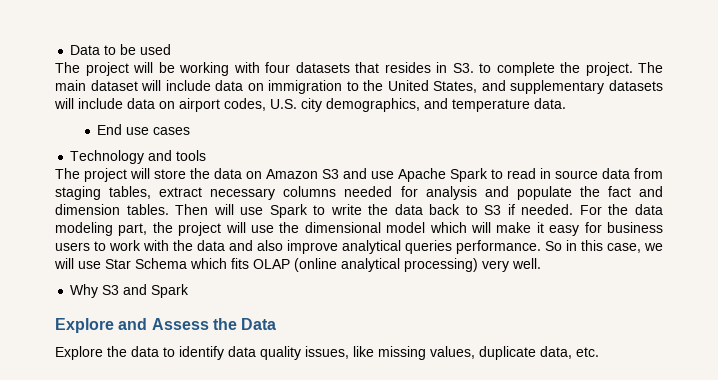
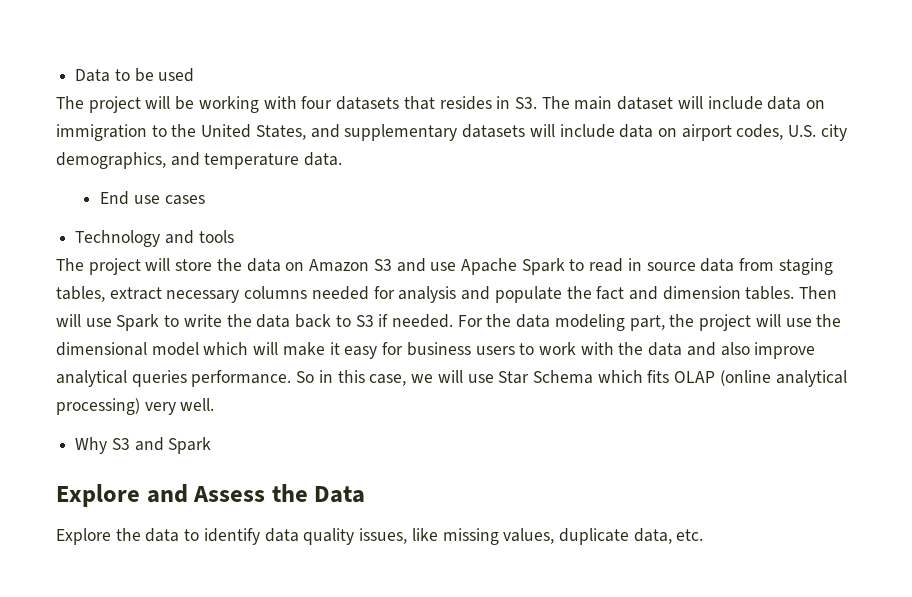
- The project will be working with four datasets that resides in S3. to complete the project. The main dataset will include data on immigration to the United States, and supplementary datasets will include data on airport codes, U.S. city demographics, and temperature data.
+ The project will be working with four datasets that resides in S3. The main dataset will include data on immigration to the United States, and supplementary datasets will include data on airport codes, U.S. city demographics, and temperature data.

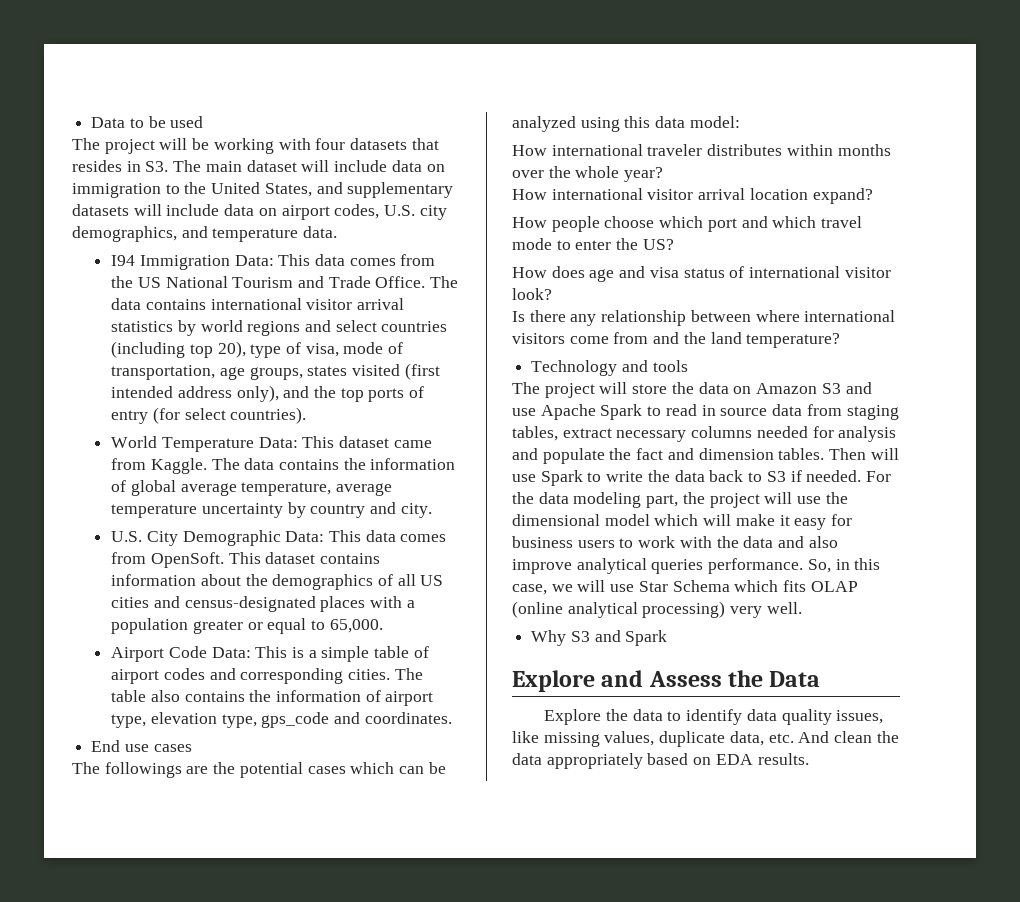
+ I94 Immigration Data: This data comes from the US National Tourism and Trade Office. The data contains international visitor arrival statistics by world regions and select countries (including top 20), type of visa, mode of transportation, age groups, states visited (first intended address only), and the top ports of entry (for select countries).
+ World Temperature Data: This dataset came from Kaggle. The data contains the information of global average temperature, average temperature uncertainty by country and city.
+ U.S. City Demographic Data: This data comes from OpenSoft. This dataset contains information about the demographics of all US cities and census-designated places with a population greater or equal to 65,000.
+ Airport Code Data: This is a simple table of airport codes and corresponding cities. The table also contains the information of airport type, elevation type, gps_code and coordinates.
  End use cases
+ The followings are the potential cases which can be analyzed using this data model:
+ How international traveler distributes within months over the whole year?
+ How international visitor arrival location expand?
+ How people choose which port and which travel mode to enter the US?
+ How does age and visa status of international visitor look?
+ Is there any relationship between where international visitors come from and the land temperature?
- So in this case, we will use Star Schema which fits OLAP (online analytical processing) very well.
+ So, in this case, we will use Star Schema which fits OLAP (online analytical processing) very well.
- Explore the data to identify data quality issues, like missing values, duplicate data, etc.
+ Explore the data to identify data quality issues, like missing values, duplicate data, etc. And clean the data appropriately based on EDA results.

